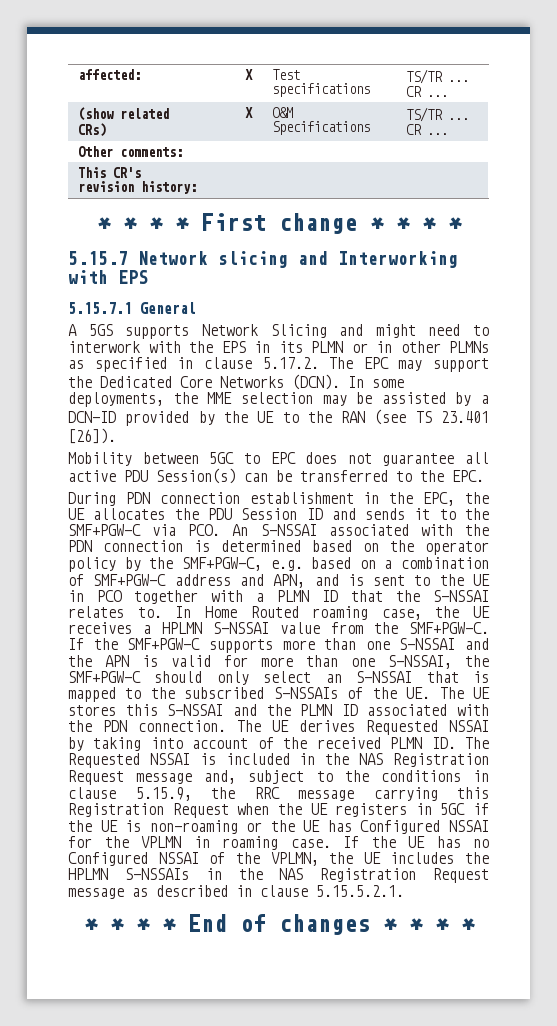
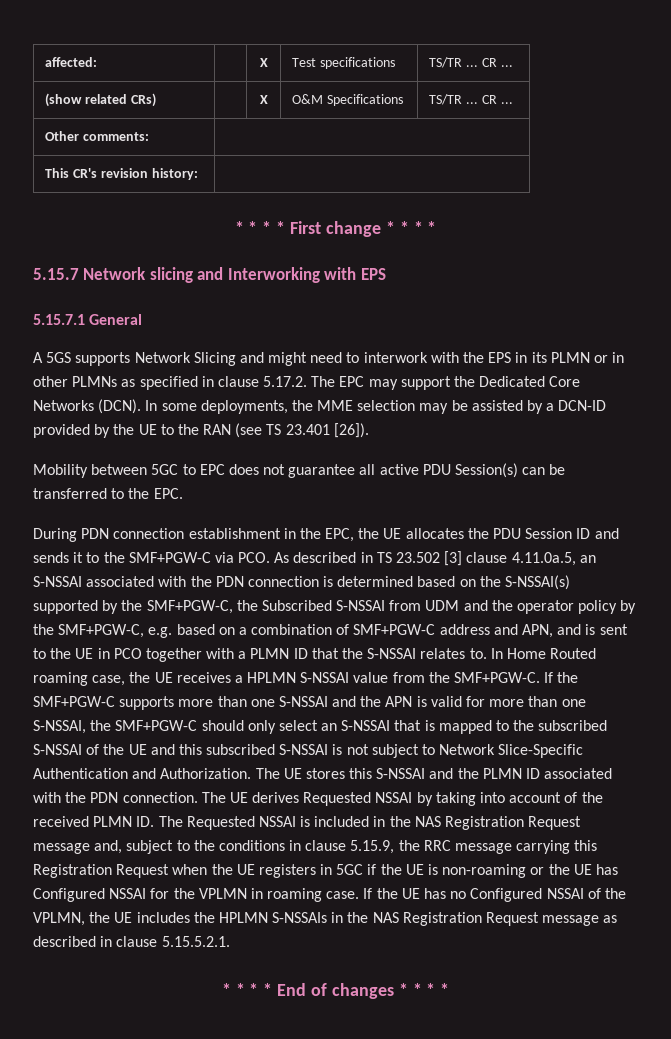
- During PDN connection establishment in the EPC, the UE allocates the PDU Session ID and sends it to the SMF+PGW-C via PCO. An S-NSSAI associated with the PDN connection is determined based on the operator policy by the SMF+PGW-C, e.g. based on a combination of SMF+PGW-C address and APN, and is sent to the UE in PCO together with a PLMN ID that the S-NSSAI relates to.
+ During PDN connection establishment in the EPC, the UE allocates the PDU Session ID and sends it to the SMF+PGW-C via PCO. As described in TS 23.502 [3] clause 4.11.0a.5, an S-NSSAI associated with the PDN connection is determined based on the S-NSSAI(s) supported by the SMF+PGW-C, the Subscribed S-NSSAI from UDM and the operator policy by the SMF+PGW-C, e.g. based on a combination of SMF+PGW-C address and APN, and is sent to the UE in PCO together with a PLMN ID that the S-NSSAI relates to.
- If the SMF+PGW-C supports more than one S-NSSAI and the APN is valid for more than one S-NSSAI, the SMF+PGW-C should only select an S-NSSAI that is mapped to the subscribed S-NSSAIs of the UE. The UE stores this S-NSSAI and the PLMN ID associated with the PDN connection.
+ If the SMF+PGW-C supports more than one S-NSSAI and the APN is valid for more than one S-NSSAI, the SMF+PGW-C should only select an S-NSSAI that is mapped to the subscribed S-NSSAI of the UE and this subscribed S-NSSAI is not subject to Network Slice-Specific Authentication and Authorization. The UE stores this S-NSSAI and the PLMN ID associated with the PDN connection.

